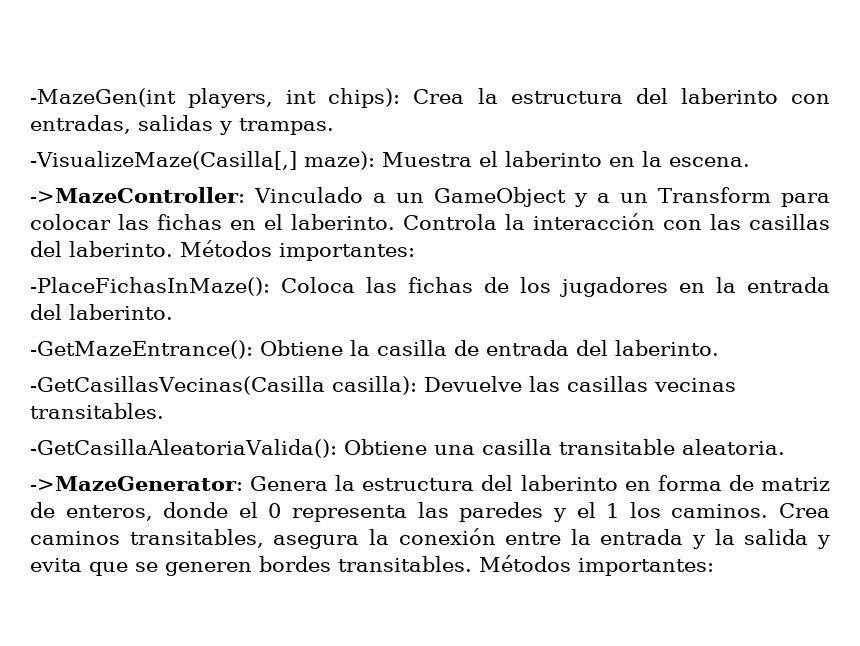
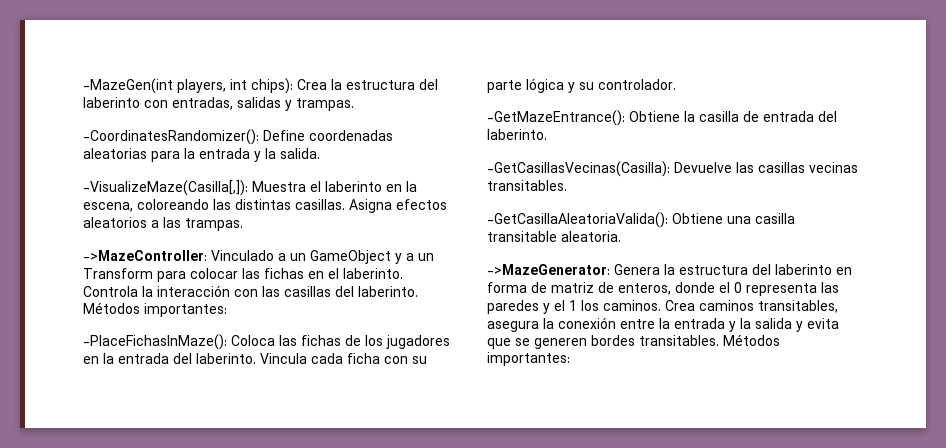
- -VisualizeMaze(Casilla[,] maze): Muestra el laberinto en la escena.
+ -CoordinatesRandomizer(): Define coordenadas aleatorias para la entrada y la salida.
+ -VisualizeMaze(Casilla[,]): Muestra el laberinto en la escena, coloreando las distintas casillas. Asigna efectos aleatorios a las trampas.
+ Vincula cada ficha con su parte lógica y su controlador.
- -GetCasillasVecinas(Casilla casilla): Devuelve las casillas vecinas transitables.
+ -GetCasillasVecinas(Casilla): Devuelve las casillas vecinas transitables.

